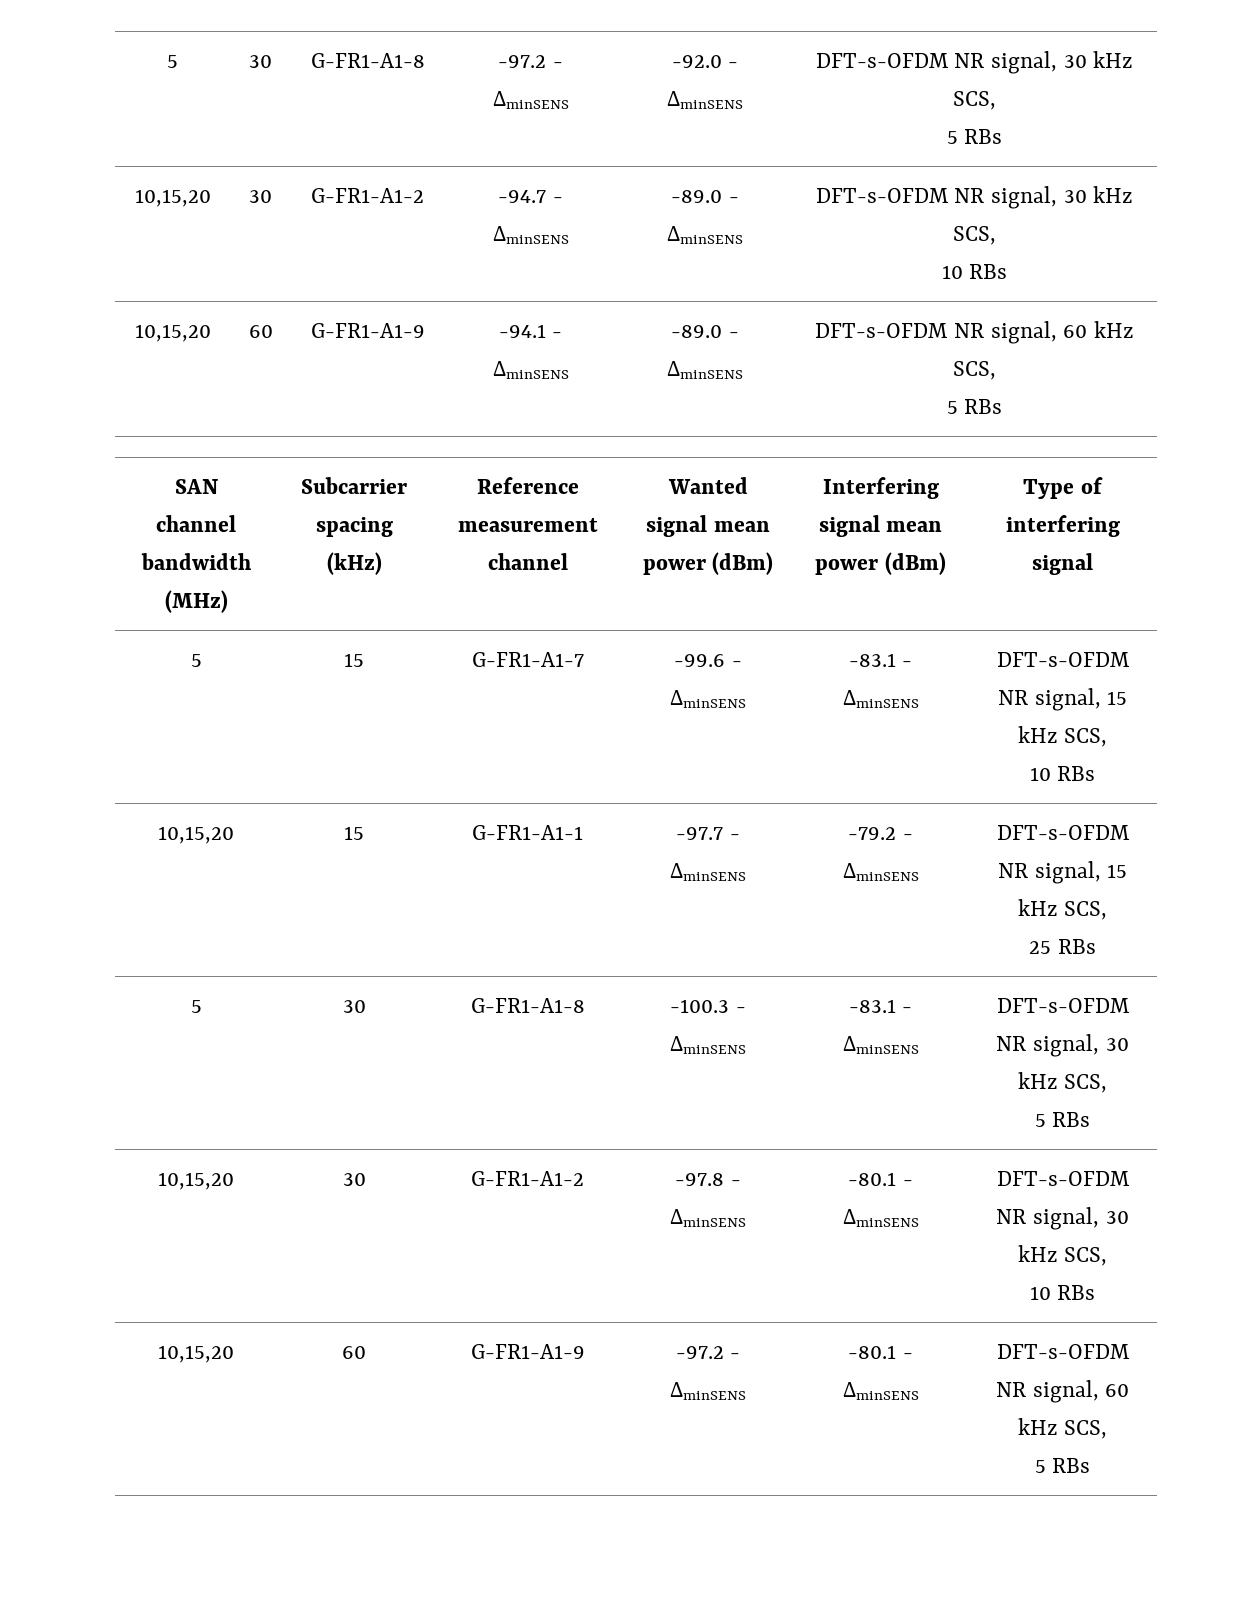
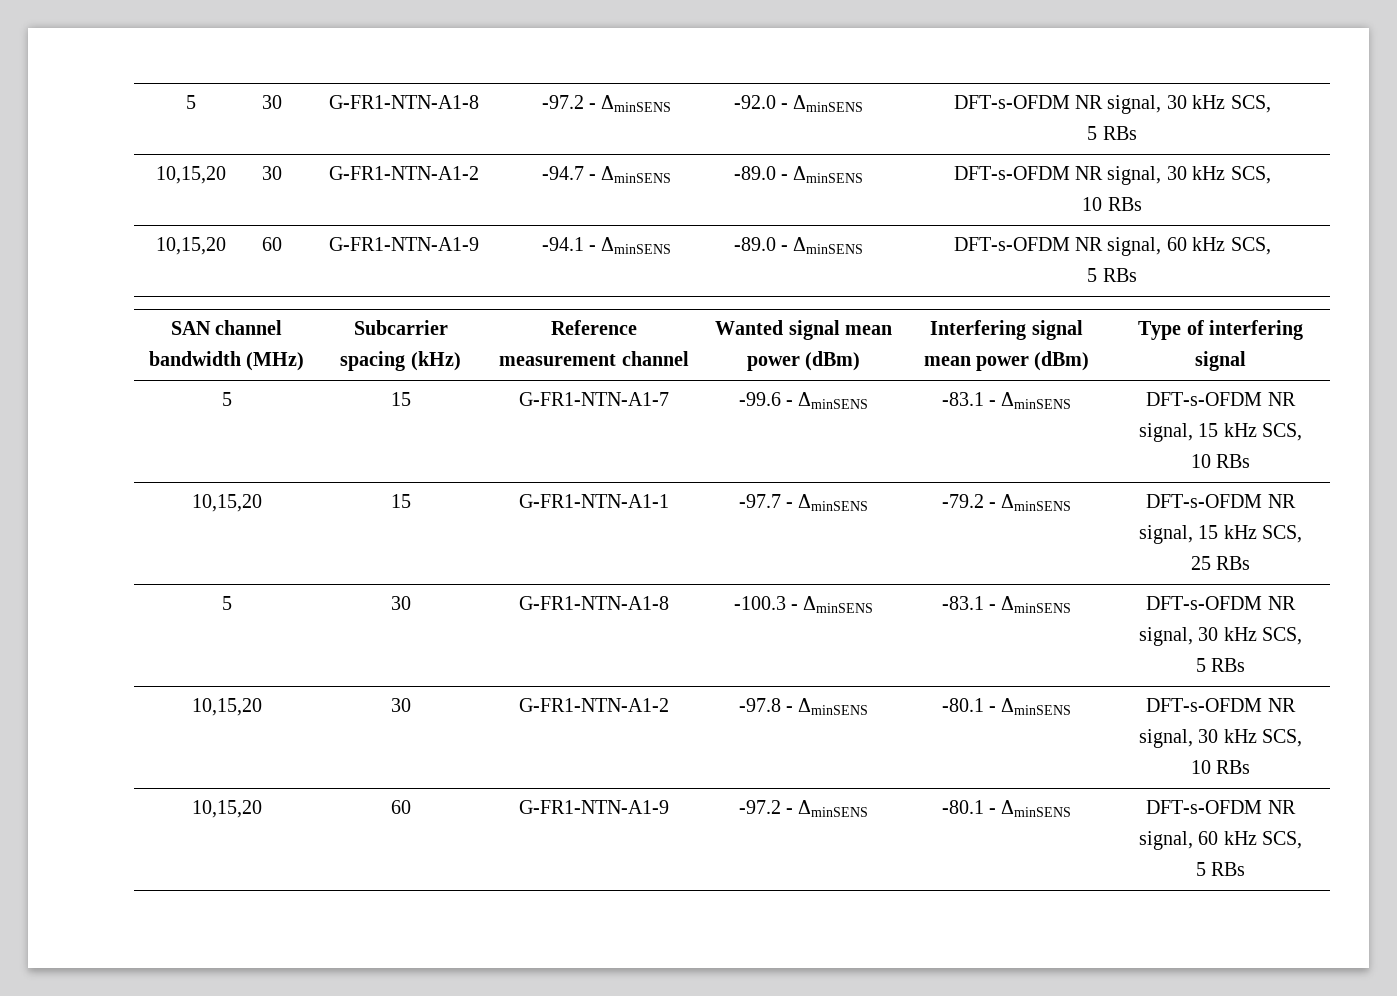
- 5 | 30 | G-FR1-A1-8 | -97.2 - ΔminSENS | -92.0 - ΔminSENS | DFT-s-OFDM NR signal, 30 kHz SCS,
+ 5 | 30 | G-FR1-NTN-A1-8 | -97.2 - ΔminSENS | -92.0 - ΔminSENS | DFT-s-OFDM NR signal, 30 kHz SCS,
- 10,15,20 | 30 | G-FR1-A1-2 | -94.7 - ΔminSENS | -89.0 - ΔminSENS | DFT-s-OFDM NR signal, 30 kHz SCS,
+ 10,15,20 | 30 | G-FR1-NTN-A1-2 | -94.7 - ΔminSENS | -89.0 - ΔminSENS | DFT-s-OFDM NR signal, 30 kHz SCS,
- 10,15,20 | 60 | G-FR1-A1-9 | -94.1 - ΔminSENS | -89.0 - ΔminSENS | DFT-s-OFDM NR signal, 60 kHz SCS,
+ 10,15,20 | 60 | G-FR1-NTN-A1-9 | -94.1 - ΔminSENS | -89.0 - ΔminSENS | DFT-s-OFDM NR signal, 60 kHz SCS,
- 5 | 15 | G-FR1-A1-7 | -99.6 - ΔminSENS | -83.1 - ΔminSENS | DFT-s-OFDM NR signal, 15 kHz SCS,
+ 5 | 15 | G-FR1-NTN-A1-7 | -99.6 - ΔminSENS | -83.1 - ΔminSENS | DFT-s-OFDM NR signal, 15 kHz SCS,
- 10,15,20 | 15 | G-FR1-A1-1 | -97.7 - ΔminSENS | -79.2 - ΔminSENS | DFT-s-OFDM NR signal, 15 kHz SCS,
+ 10,15,20 | 15 | G-FR1-NTN-A1-1 | -97.7 - ΔminSENS | -79.2 - ΔminSENS | DFT-s-OFDM NR signal, 15 kHz SCS,
- 5 | 30 | G-FR1-A1-8 | -100.3 - ΔminSENS | -83.1 - ΔminSENS | DFT-s-OFDM NR signal, 30 kHz SCS,
+ 5 | 30 | G-FR1-NTN-A1-8 | -100.3 - ΔminSENS | -83.1 - ΔminSENS | DFT-s-OFDM NR signal, 30 kHz SCS,
- 10,15,20 | 30 | G-FR1-A1-2 | -97.8 - ΔminSENS | -80.1 - ΔminSENS | DFT-s-OFDM NR signal, 30 kHz SCS,
+ 10,15,20 | 30 | G-FR1-NTN-A1-2 | -97.8 - ΔminSENS | -80.1 - ΔminSENS | DFT-s-OFDM NR signal, 30 kHz SCS,
- 10,15,20 | 60 | G-FR1-A1-9 | -97.2 - ΔminSENS | -80.1 - ΔminSENS | DFT-s-OFDM NR signal, 60 kHz SCS,
+ 10,15,20 | 60 | G-FR1-NTN-A1-9 | -97.2 - ΔminSENS | -80.1 - ΔminSENS | DFT-s-OFDM NR signal, 60 kHz SCS,

